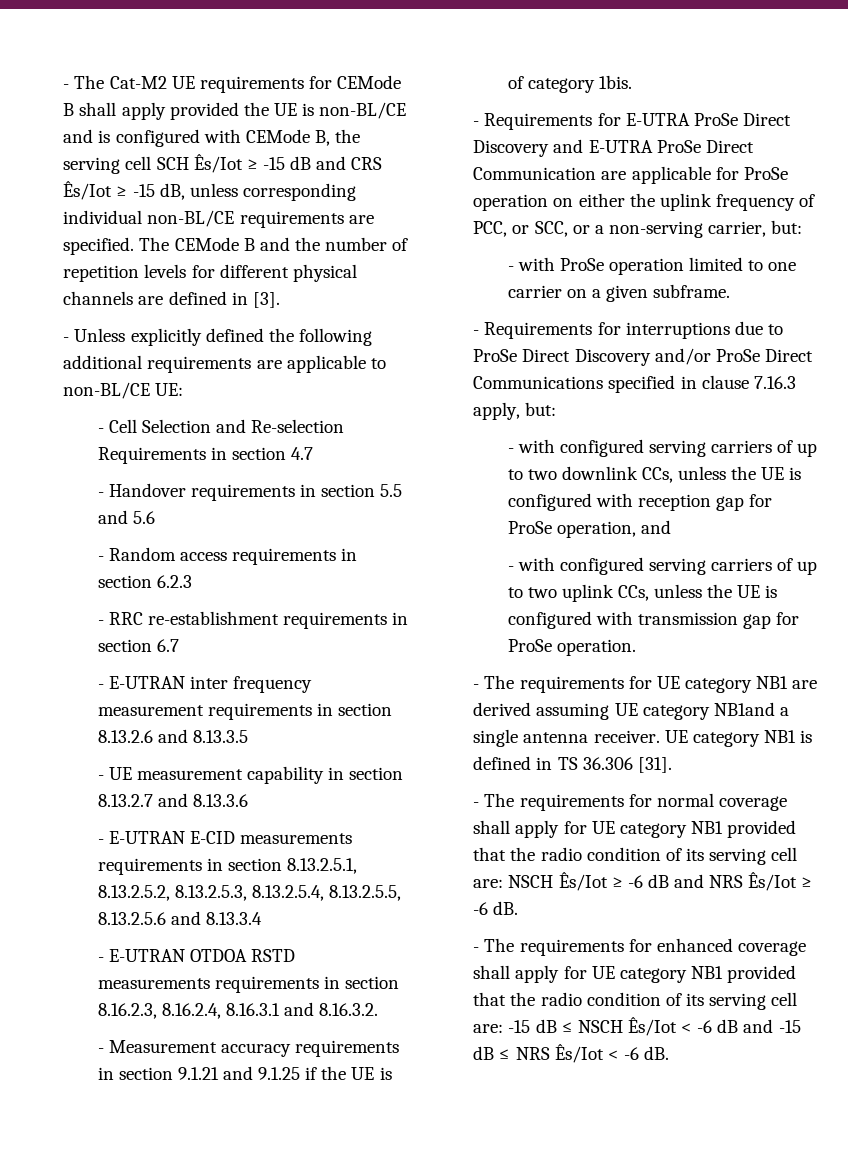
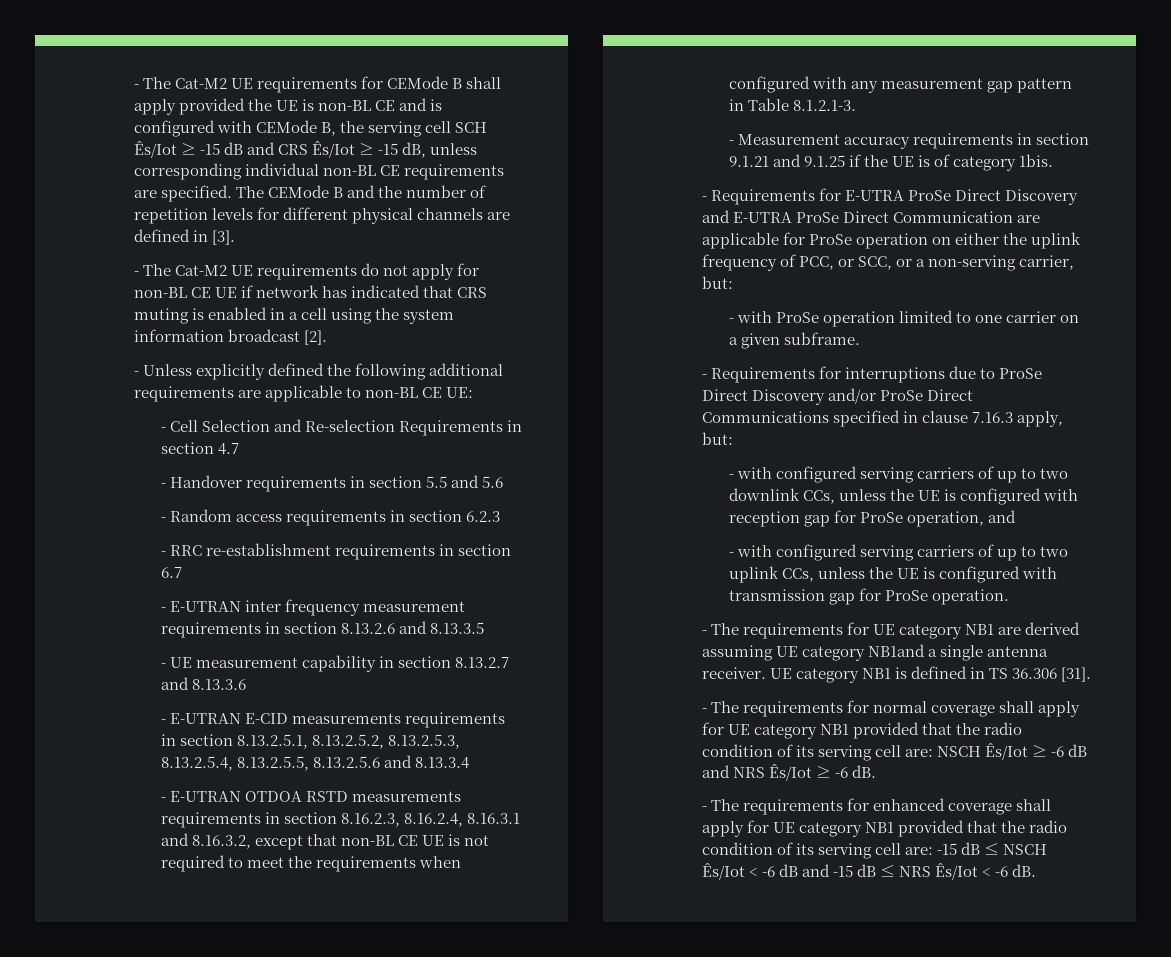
- - The Cat-M2 UE requirements for CEMode B shall apply provided the UE is non-BL/CE and is configured with CEMode B, the serving cell SCH Ês/Iot ≥ -15 dB and CRS Ês/Iot ≥ -15 dB, unless corresponding individual non-BL/CE requirements are specified.
+ - The Cat-M2 UE requirements for CEMode B shall apply provided the UE is non-BL CE and is configured with CEMode B, the serving cell SCH Ês/Iot ≥ -15 dB and CRS Ês/Iot ≥ -15 dB, unless corresponding individual non-BL CE requirements are specified.
+ - The Cat-M2 UE requirements do not apply for non-BL CE UE if network has indicated that CRS muting is enabled in a cell using the system information broadcast [2].
- - Unless explicitly defined the following additional requirements are applicable to non-BL/CE UE:
+ - Unless explicitly defined the following additional requirements are applicable to non-BL CE UE:
- - E-UTRAN OTDOA RSTD measurements requirements in section 8.16.2.3, 8.16.2.4, 8.16.3.1 and 8.16.3.2.
+ - E-UTRAN OTDOA RSTD measurements requirements in section 8.16.2.3, 8.16.2.4, 8.16.3.1 and 8.16.3.2, except that non-BL CE UE is not required to meet the requirements when configured with any measurement gap pattern in Table 8.1.2.1-3.

